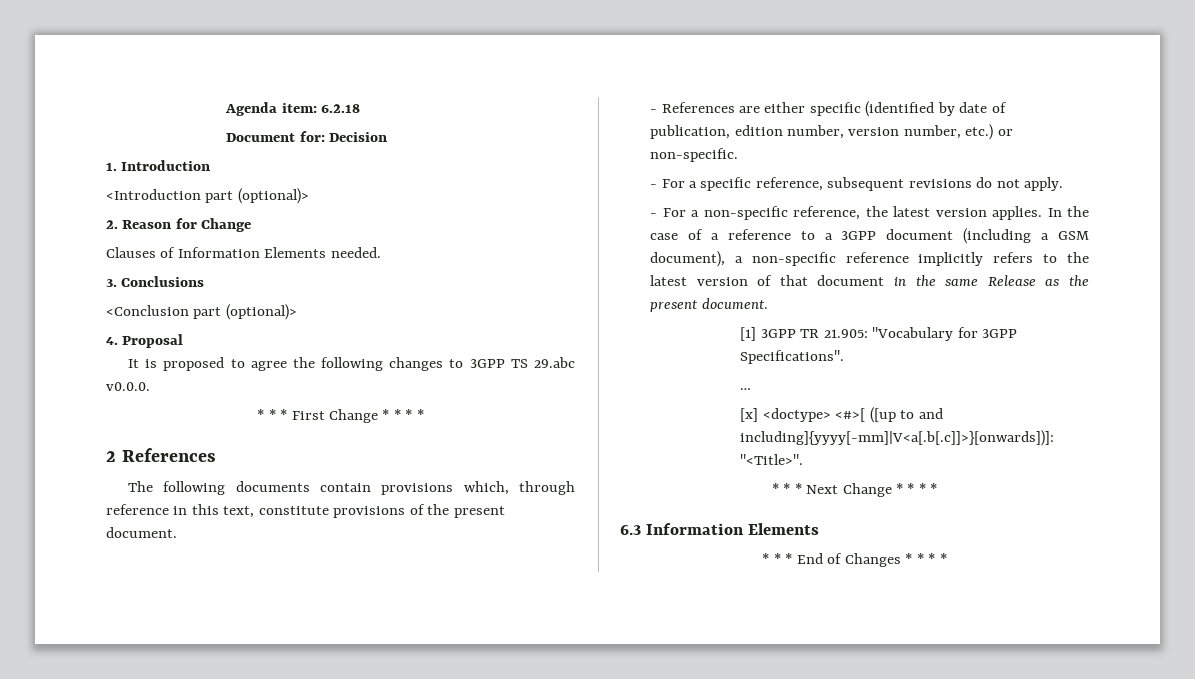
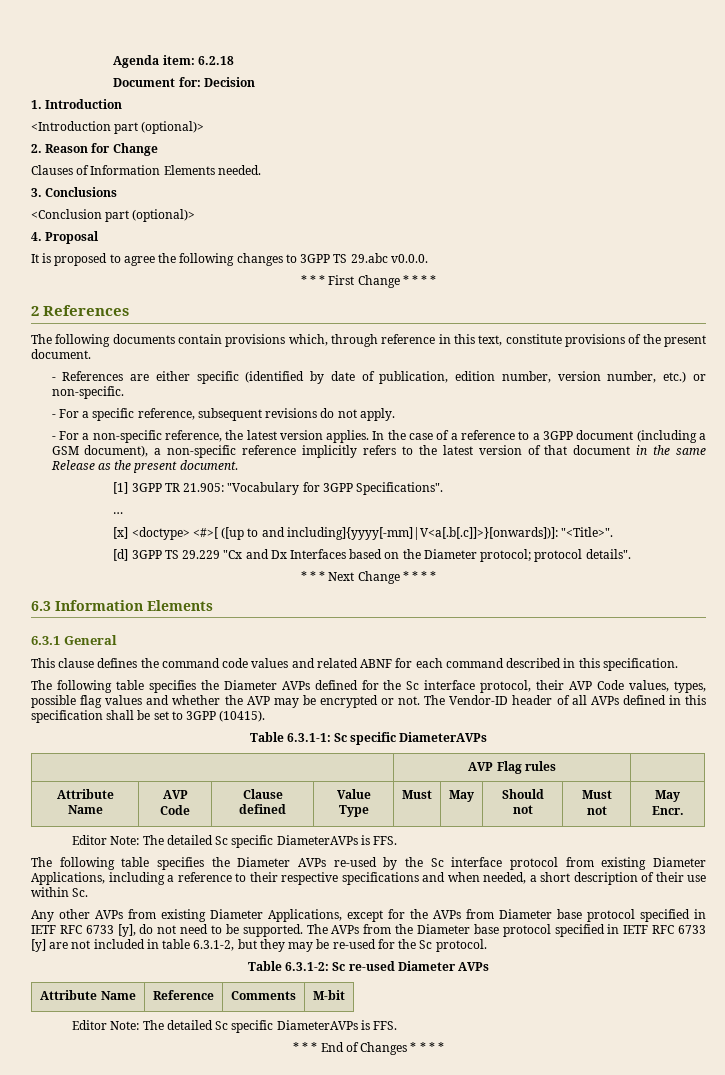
+ [d] 3GPP TS 29.229 "Cx and Dx Interfaces based on the Diameter protocol; protocol details".
+ 6.3.1 General
+ This clause defines the command code values and related ABNF for each command described in this specification.
+ The following table specifies the Diameter AVPs defined for the Sc interface protocol, their AVP Code values, types, possible flag values and whether the AVP may be encrypted or not. The Vendor-ID header of all AVPs defined in this specification shall be set to 3GPP (10415).
+ Table 6.3.1-1: Sc specific DiameterAVPs
+ | AVP Flag rules |
+ Attribute Name | AVP Code | Clause defined | Value Type | Must | May | Should not | Must not | May Encr.
+ Editor Note: The detailed Sc specific DiameterAVPs is FFS.
+ The following table specifies the Diameter AVPs re-used by the Sc interface protocol from existing Diameter Applications, including a reference to their respective specifications and when needed, a short description of their use within Sc.
+ Any other AVPs from existing Diameter Applications, except for the AVPs from Diameter base protocol specified in IETF RFC 6733 [y], do not need to be supported. The AVPs from the Diameter base protocol specified in IETF RFC 6733 [y] are not included in table 6.3.1-2, but they may be re-used for the Sc protocol.
+ Table 6.3.1-2: Sc re-used Diameter AVPs
+ Attribute Name | Reference | Comments | M-bit
+ Editor Note: The detailed Sc specific DiameterAVPs is FFS.

